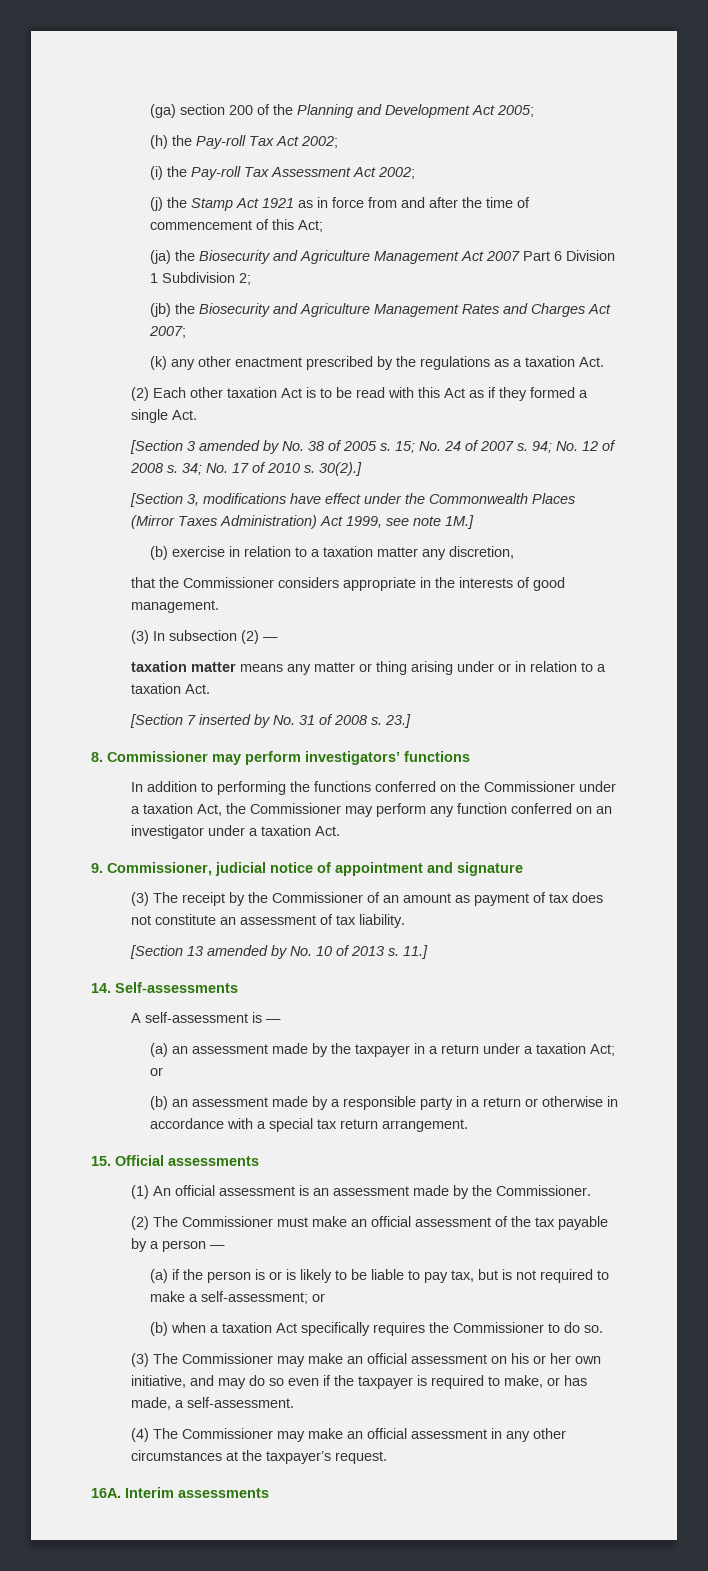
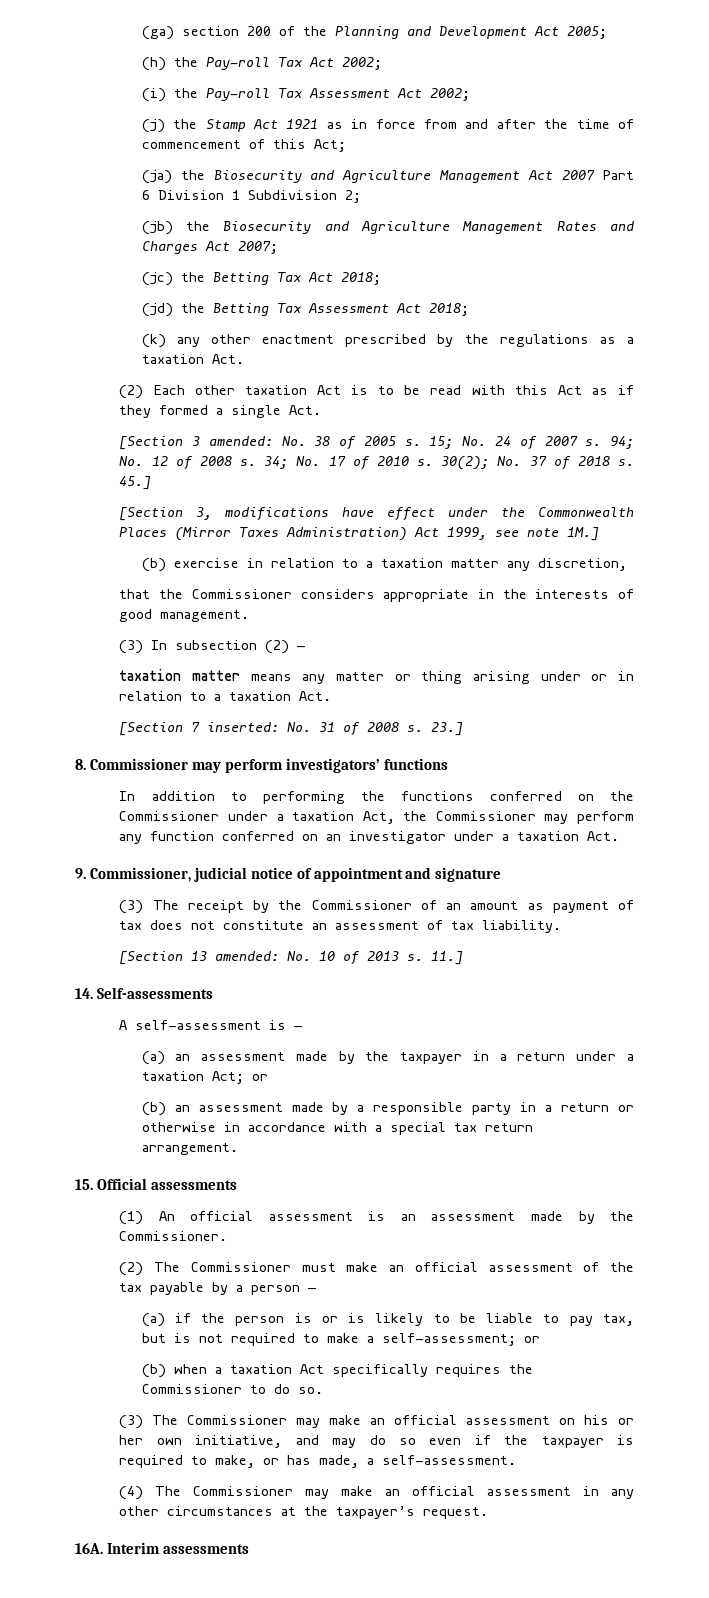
+ (jc) the Betting Tax Act 2018;
+ (jd) the Betting Tax Assessment Act 2018;
- [Section 3 amended by No. 38 of 2005 s.
+ [Section 3 amended: No. 38 of 2005 s.
- 30(2).]
+ 30(2); No. 37 of 2018 s. 45.]
- [Section 7 inserted by No. 31 of 2008 s.
+ [Section 7 inserted: No. 31 of 2008 s.
- [Section 13 amended by No. 10 of 2013 s.
+ [Section 13 amended: No. 10 of 2013 s.

